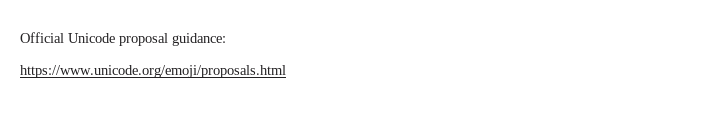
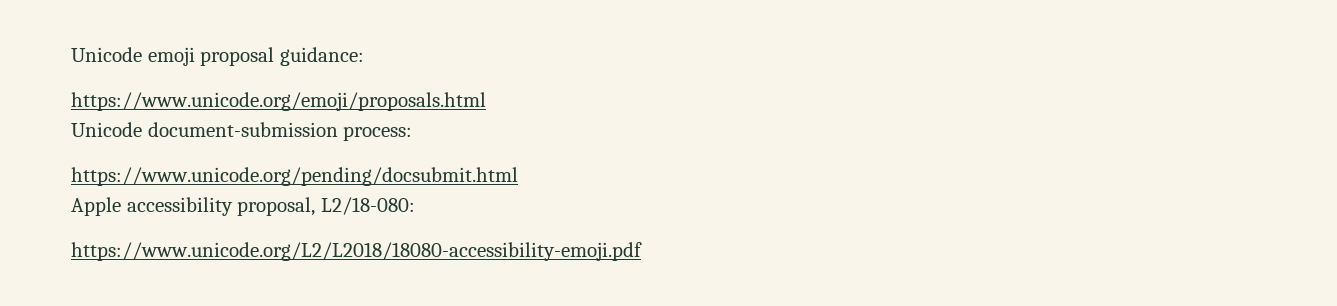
- Official Unicode proposal guidance:
+ Unicode emoji proposal guidance:
+ Unicode document-submission process:
+ https://www.unicode.org/pending/docsubmit.html
+ Apple accessibility proposal, L2/18-080:
+ https://www.unicode.org/L2/L2018/18080-accessibility-emoji.pdf

